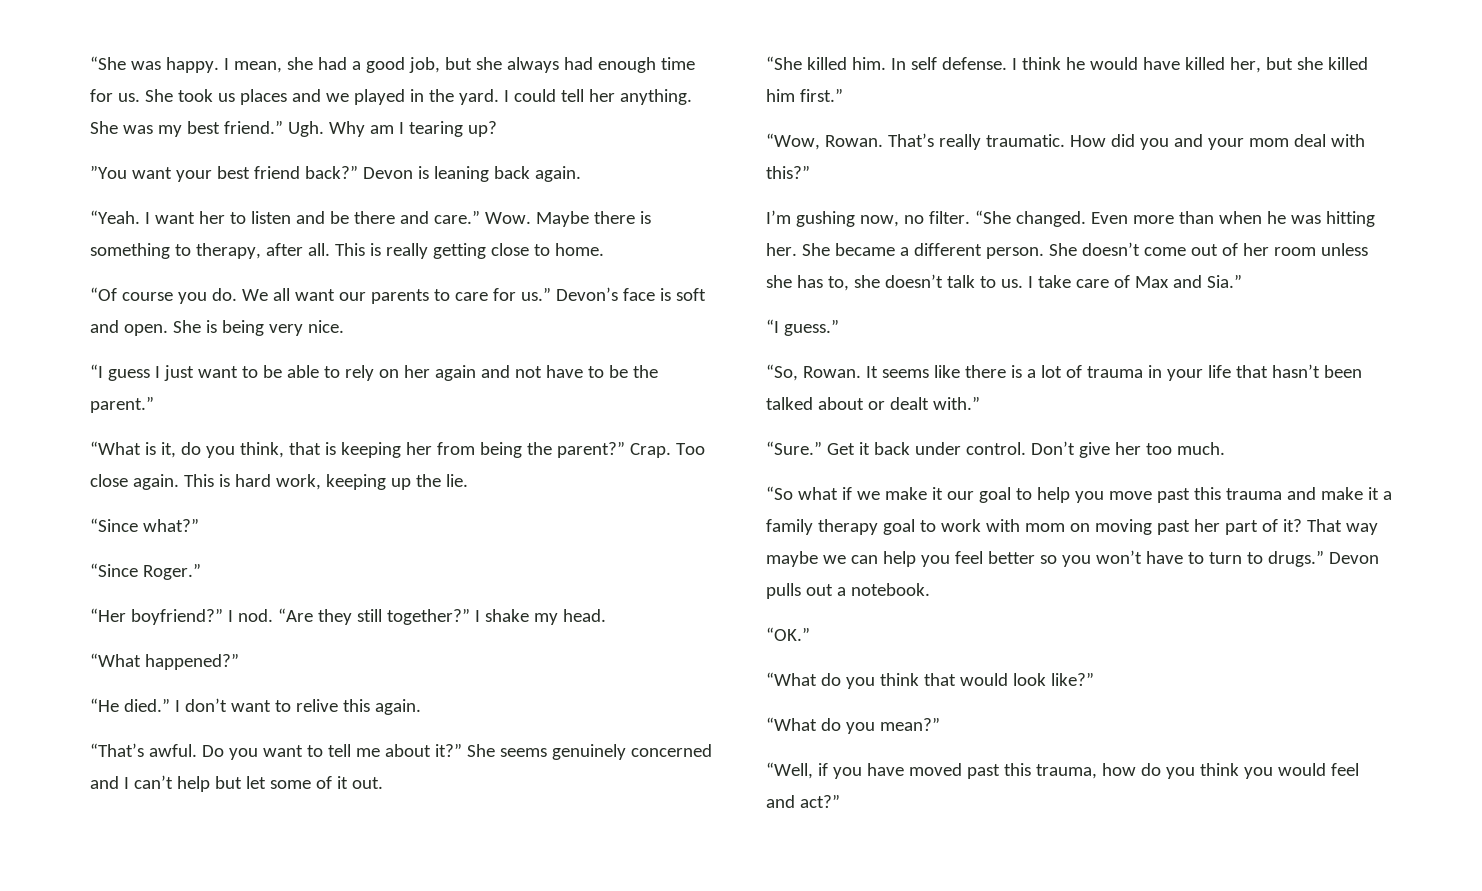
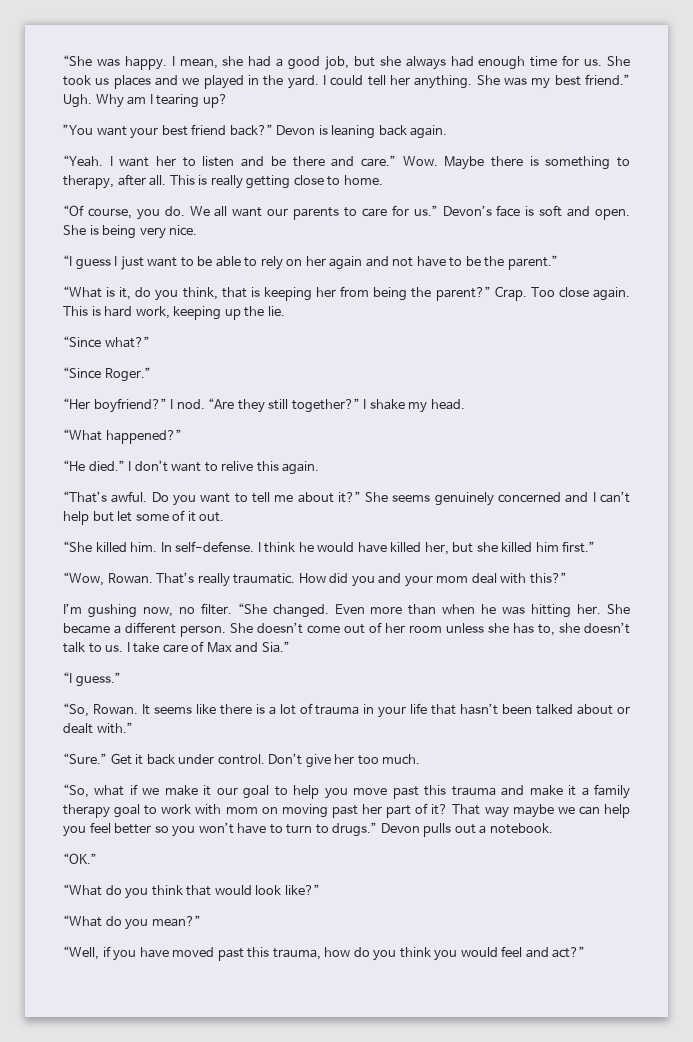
- “Of course you do.
+ “Of course, you do.
- In self defense.
+ In self-defense.
- “So what if we make it our goal to help you move past this trauma and make it a family therapy goal to work with mom on moving past her part of it?
+ “So, what if we make it our goal to help you move past this trauma and make it a family therapy goal to work with mom on moving past her part of it?

